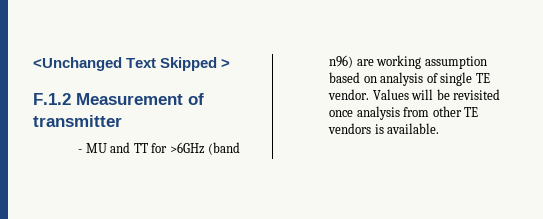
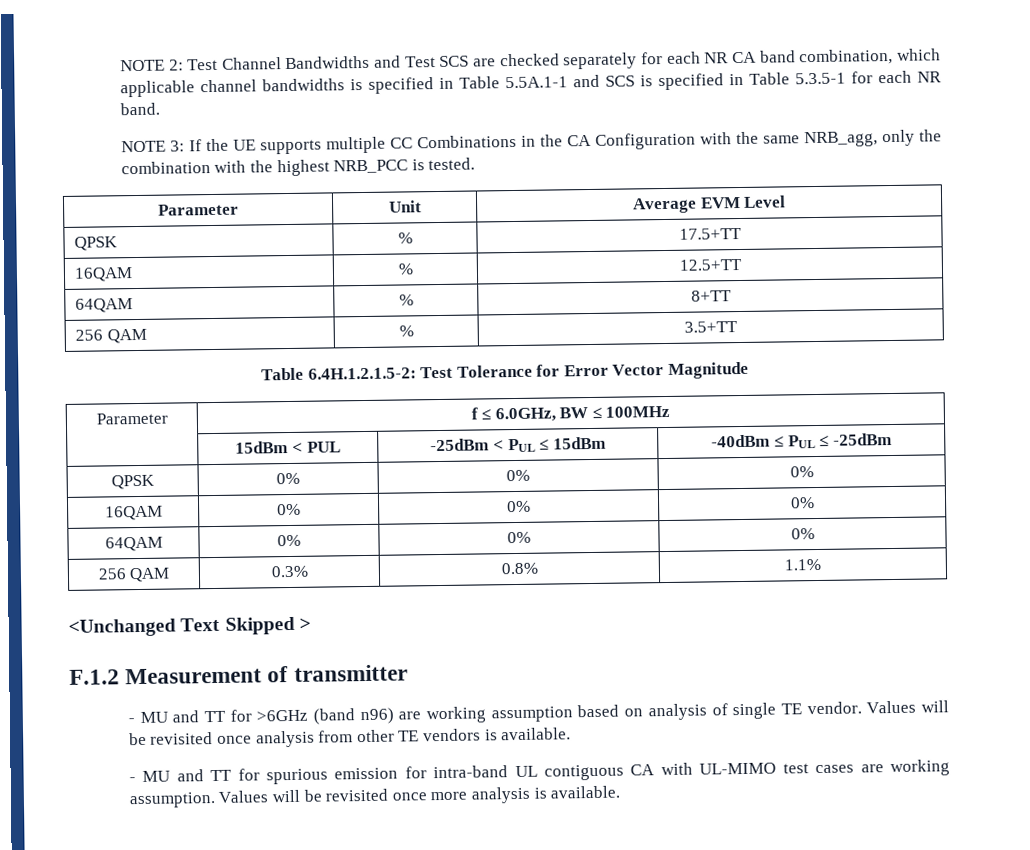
+ NOTE 2: Test Channel Bandwidths and Test SCS are checked separately for each NR CA band combination, which applicable channel bandwidths is specified in Table 5.5A.1-1 and SCS is specified in Table 5.3.5-1 for each NR band.
+ NOTE 3: If the UE supports multiple CC Combinations in the CA Configuration with the same NRB_agg, only the combination with the highest NRB_PCC is tested.
+ Parameter | Unit | Average EVM Level
+ QPSK | % | 17.5+TT
+ 16QAM | % | 12.5+TT
+ 64QAM | % | 8+TT
+ 256 QAM | % | 3.5+TT
+ Table 6.4H.1.2.1.5-2: Test Tolerance for Error Vector Magnitude
+ Parameter | f ≤ 6.0GHz, BW ≤ 100MHz
+ | 15dBm < PUL | -25dBm < PUL ≤ 15dBm | -40dBm ≤ PUL ≤ -25dBm
+ QPSK | 0% | 0% | 0%
+ 16QAM | 0% | 0% | 0%
+ 64QAM | 0% | 0% | 0%
+ 256 QAM | 0.3% | 0.8% | 1.1%
+ - MU and TT for spurious emission for intra-band UL contiguous CA with UL-MIMO test cases are working assumption. Values will be revisited once more analysis is available.

